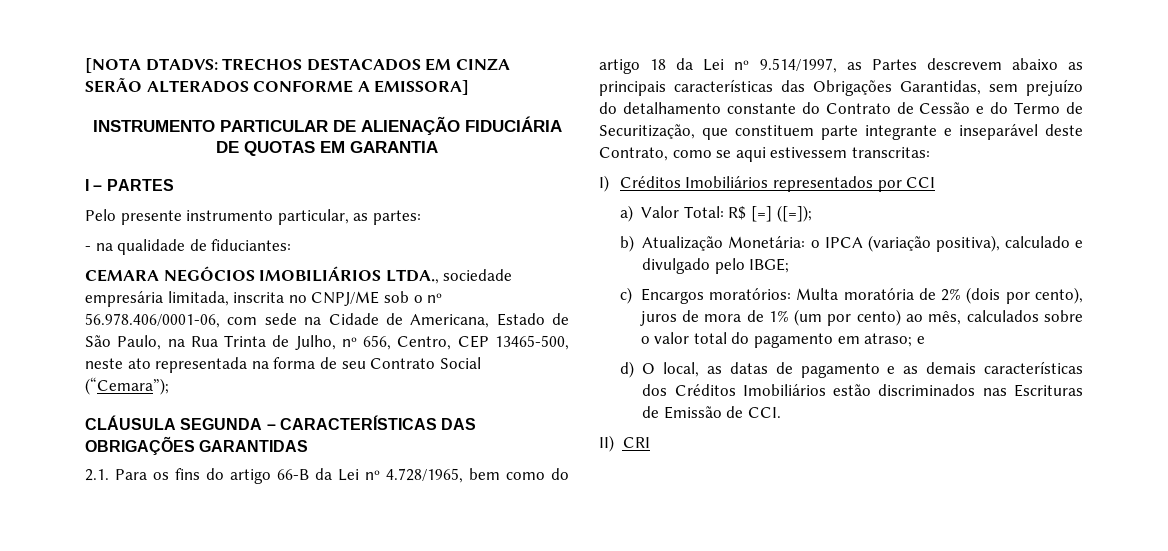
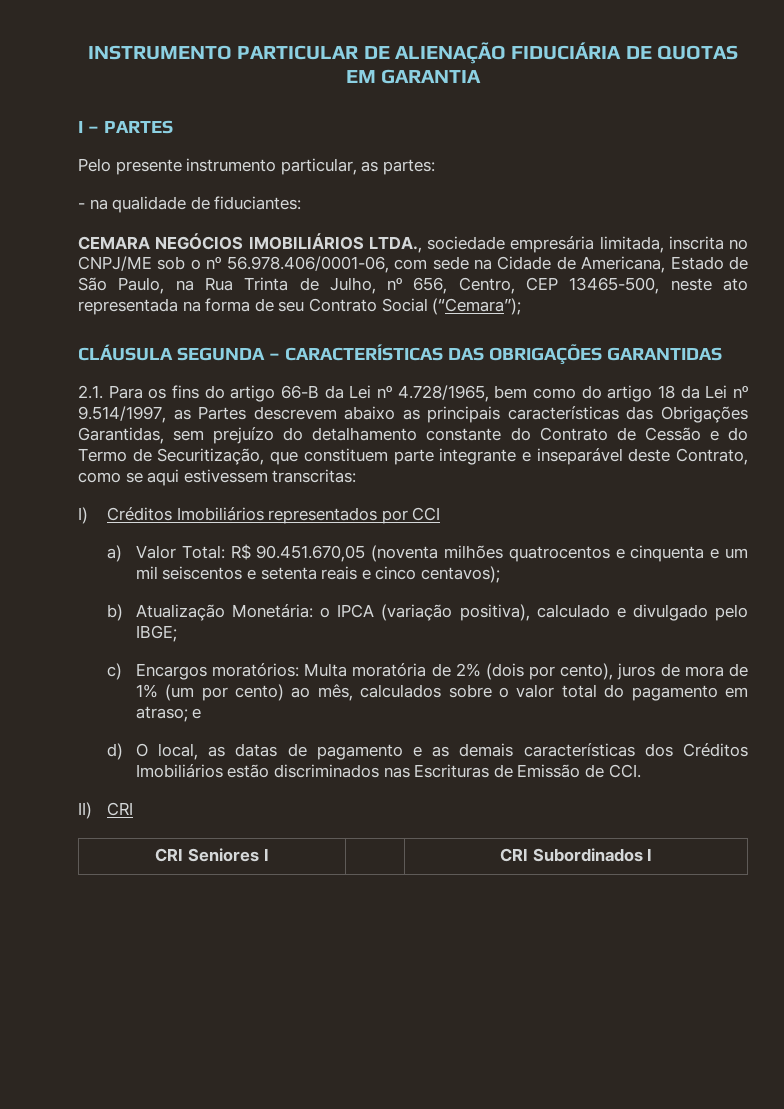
- [NOTA DTADVS: TRECHOS DESTACADOS EM CINZA SERÃO ALTERADOS CONFORME A EMISSORA]
- a) Valor Total: R$ [=] ([=]);
+ a) Valor Total: R$ 90.451.670,05 (noventa milhões quatrocentos e cinquenta e um mil seiscentos e setenta reais e cinco centavos);
+ CRI Seniores I | | CRI Subordinados I

